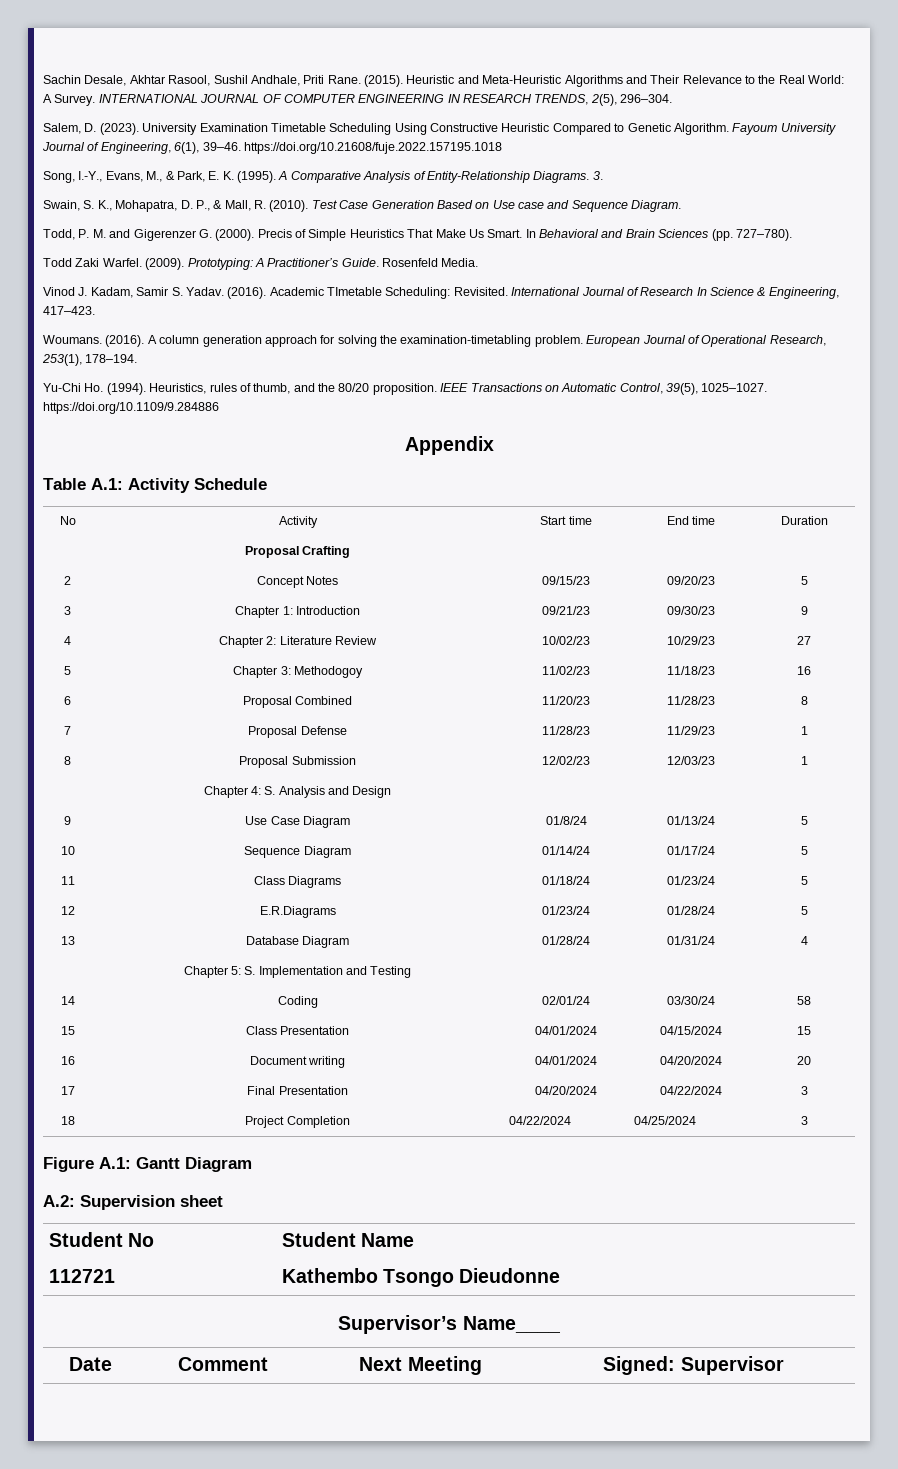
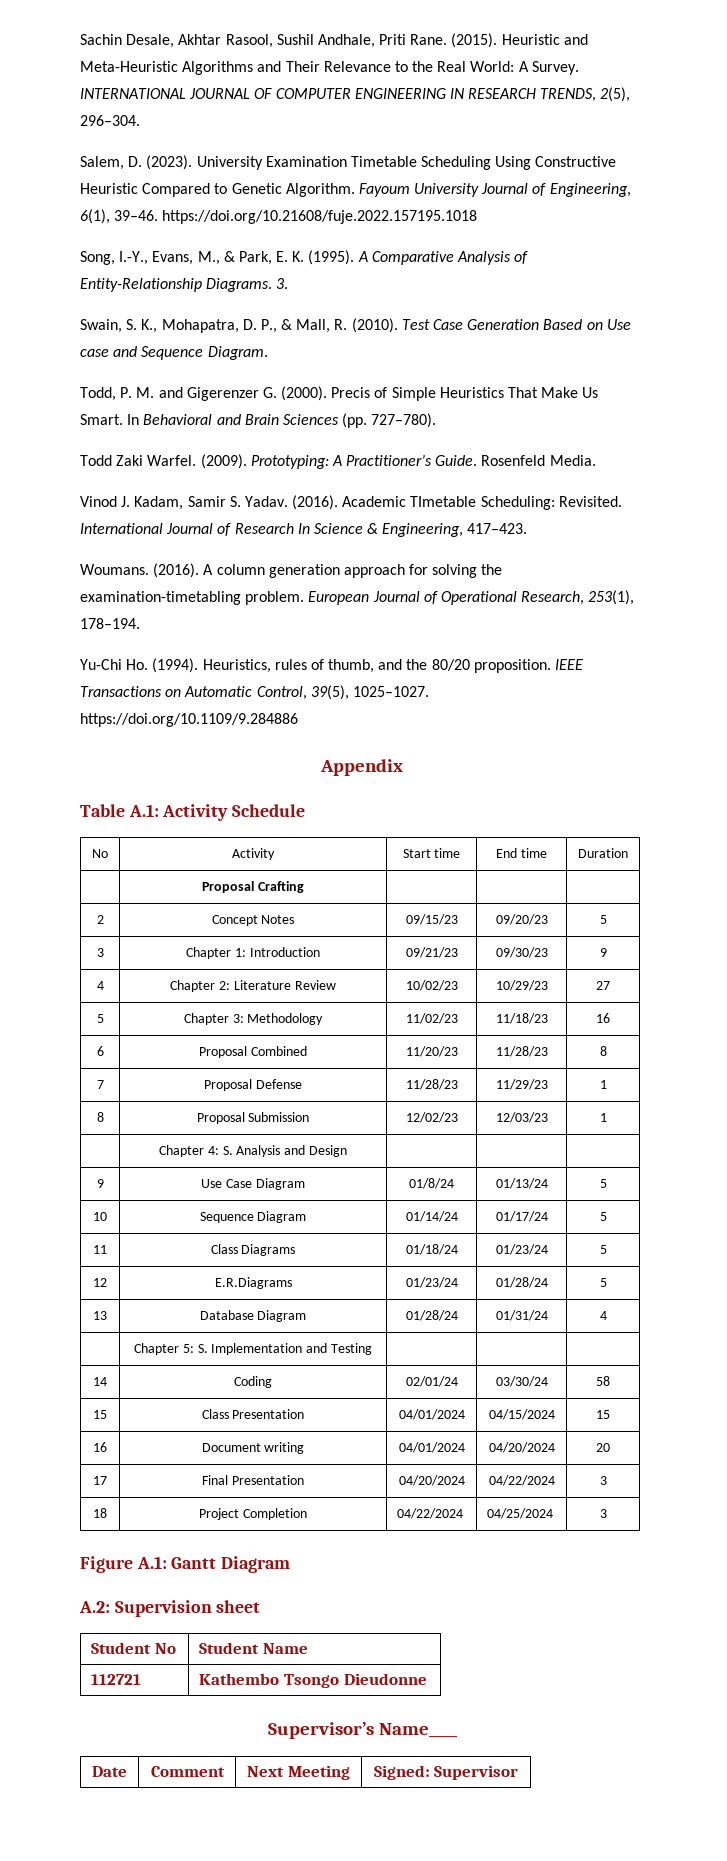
- 5 | Chapter 3: Methodogoy | 11/02/23 | 11/18/23 | 16
+ 5 | Chapter 3: Methodology | 11/02/23 | 11/18/23 | 16

